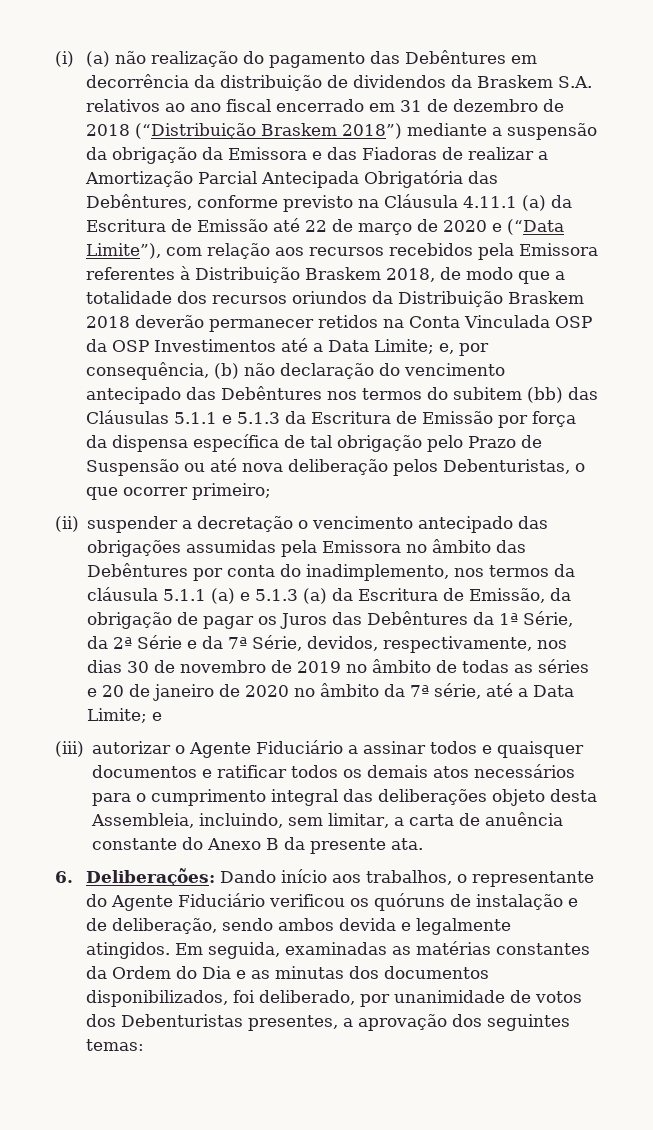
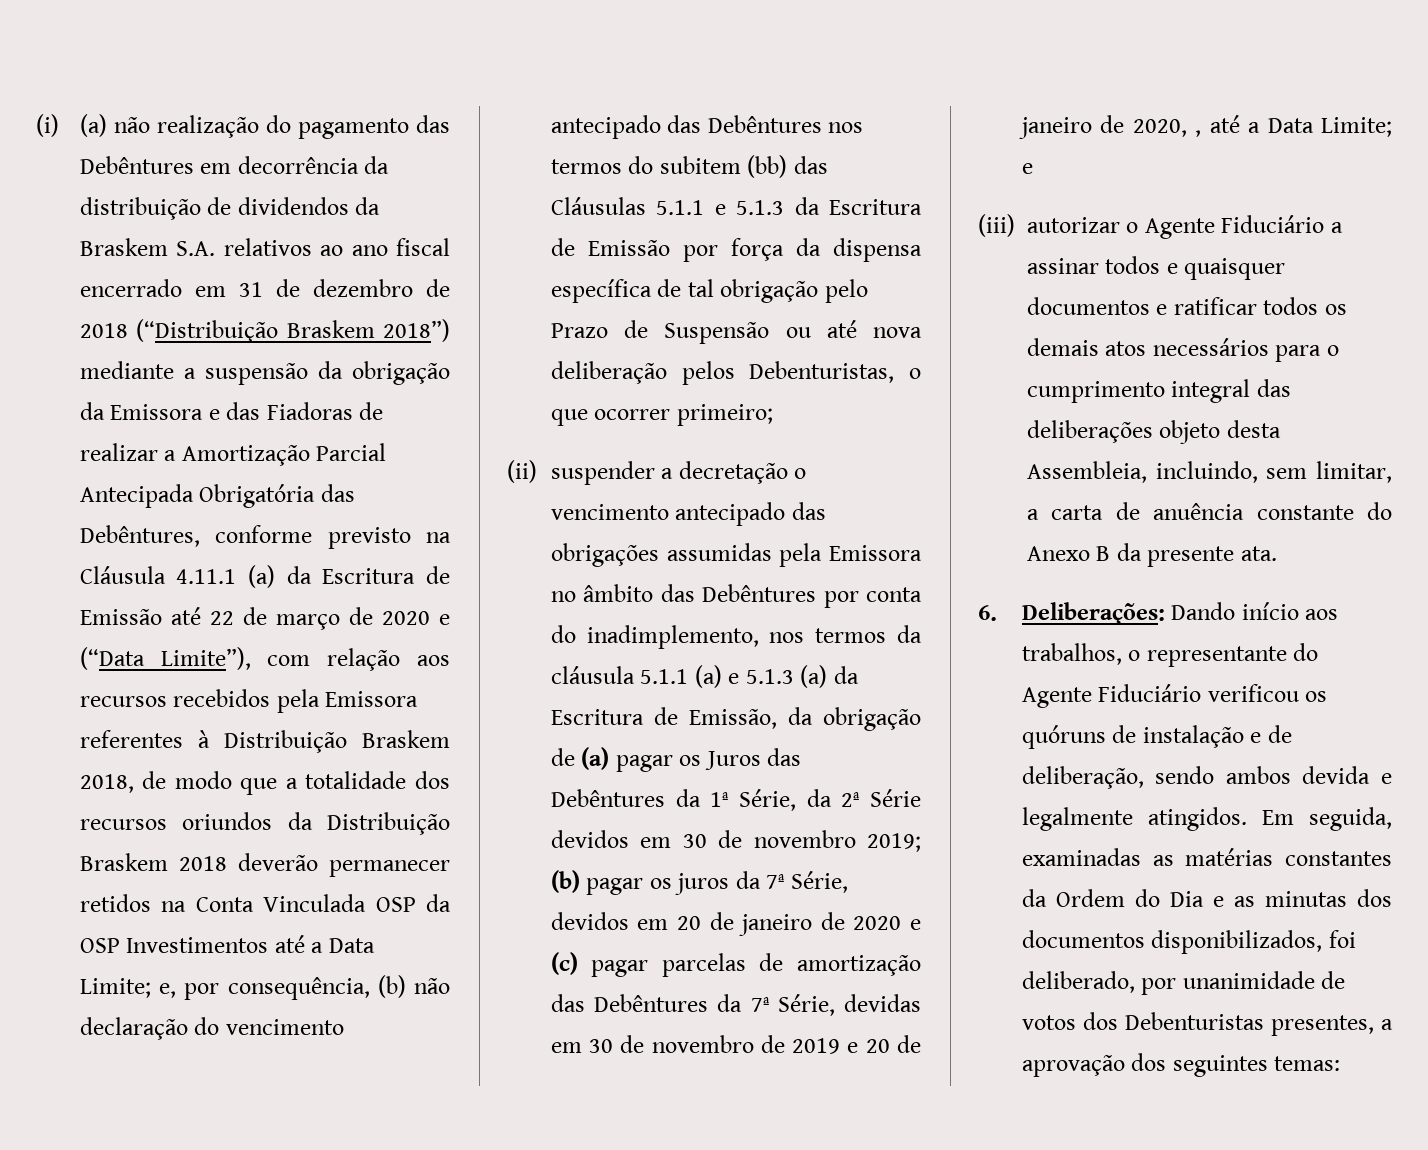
- (ii) suspender a decretação o vencimento antecipado das obrigações assumidas pela Emissora no âmbito das Debêntures por conta do inadimplemento, nos termos da cláusula 5.1.1 (a) e 5.1.3 (a) da Escritura de Emissão, da obrigação de pagar os Juros das Debêntures da 1ª Série, da 2ª Série e da 7ª Série, devidos, respectivamente, nos dias 30 de novembro de 2019 no âmbito de todas as séries e 20 de janeiro de 2020 no âmbito da 7ª série, até a Data Limite;
+ (ii) suspender a decretação o vencimento antecipado das obrigações assumidas pela Emissora no âmbito das Debêntures por conta do inadimplemento, nos termos da cláusula 5.1.1 (a) e 5.1.3 (a) da Escritura de Emissão, da obrigação de (a) pagar os Juros das Debêntures da 1ª Série, da 2ª Série devidos em 30 de novembro 2019; (b) pagar os juros da 7ª Série, devidos em 20 de janeiro de 2020 e (c) pagar parcelas de amortização das Debêntures da 7ª Série, devidas em 30 de novembro de 2019 e 20 de janeiro de 2020, , até a Data Limite;

